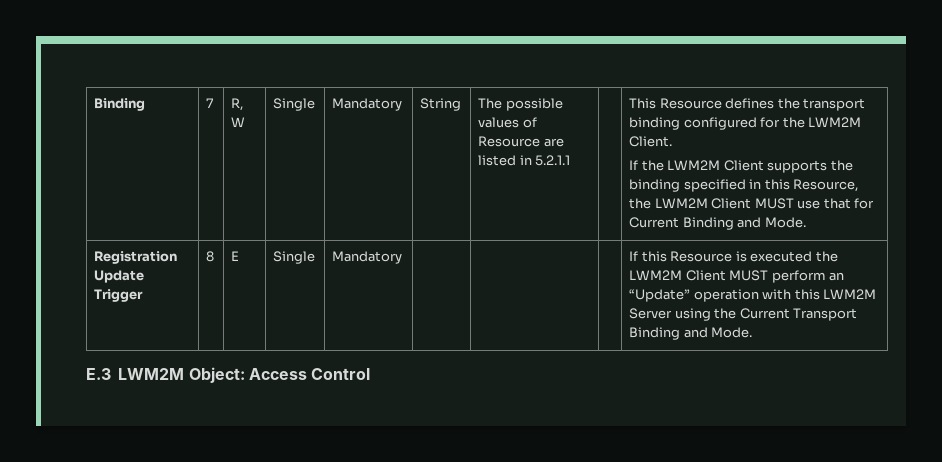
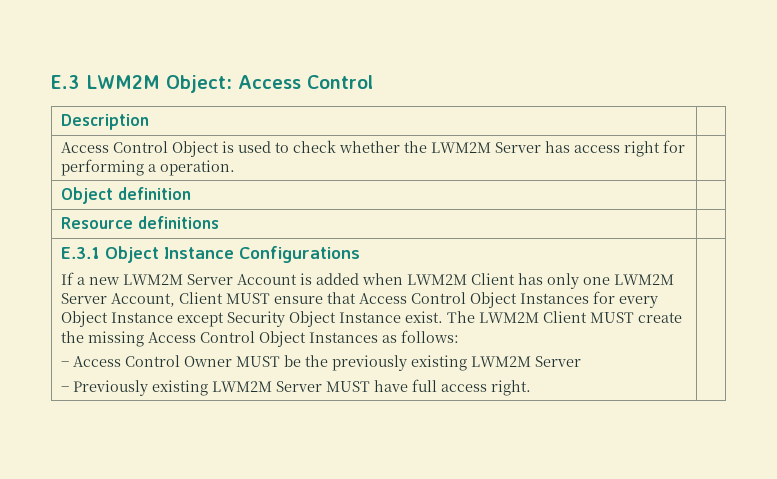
- Binding | 7 | R, W | Single | Mandatory | String | The possible values of Resource are listed in 5.2.1.1 | | This Resource defines the transport binding configured for the LWM2M Client.
- If the LWM2M Client supports the binding specified in this Resource, the LWM2M Client MUST use that for Current Binding and Mode.
- Registration Update Trigger | 8 | E | Single | Mandatory | | | | If this Resource is executed the LWM2M Client MUST perform an “Update” operation with this LWM2M Server using the Current Transport Binding and Mode.
+ Description |
+ Access Control Object is used to check whether the LWM2M Server has access right for performing a operation. |
+ Object definition |
+ Resource definitions |
+ E.3.1 Object Instance Configurations
+ If a new LWM2M Server Account is added when LWM2M Client has only one LWM2M Server Account, Client MUST ensure that Access Control Object Instances for every Object Instance except Security Object Instance exist. The LWM2M Client MUST create the missing Access Control Object Instances as follows:
+ − Access Control Owner MUST be the previously existing LWM2M Server
+ − Previously existing LWM2M Server MUST have full access right.

